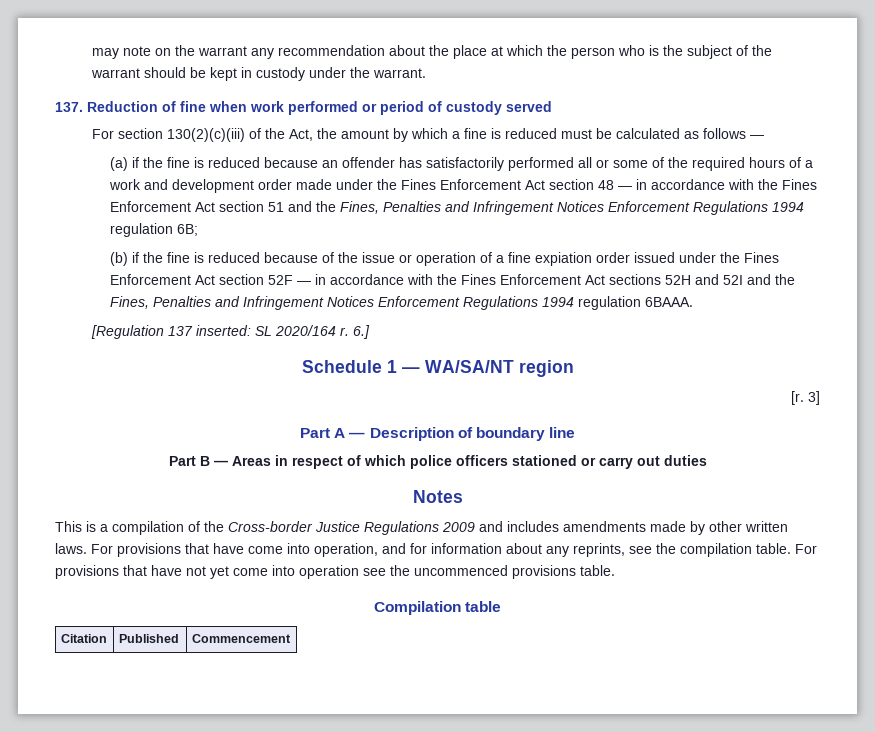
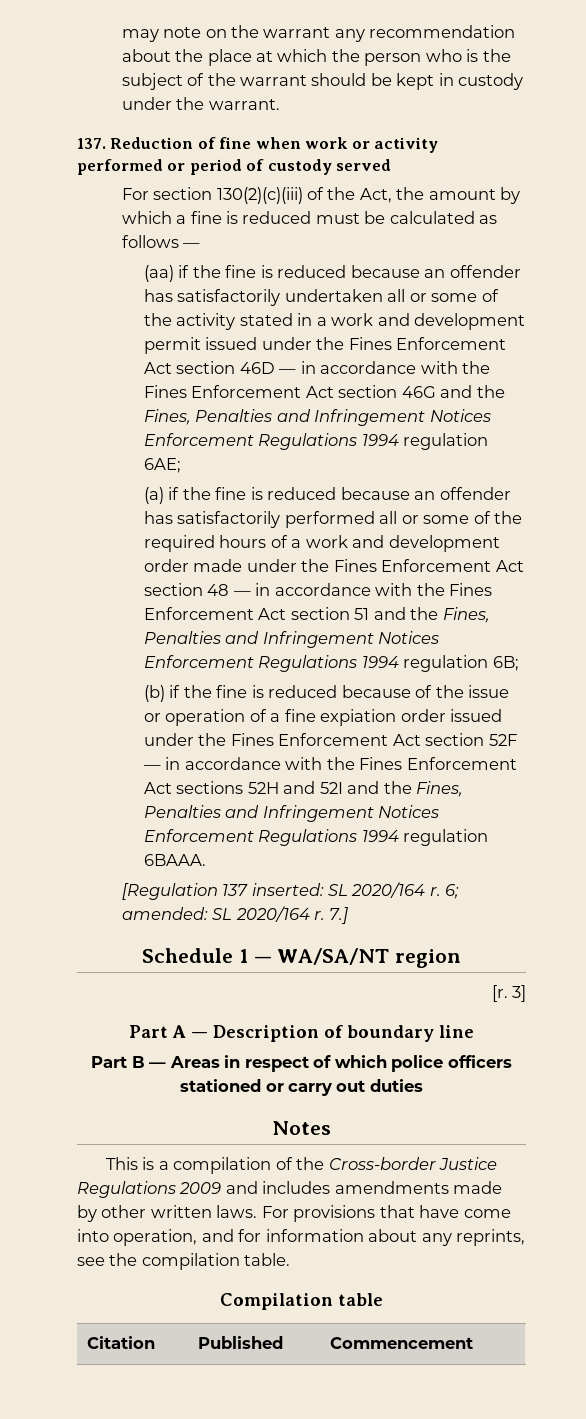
- 137. Reduction of fine when work performed or period of custody served
+ 137. Reduction of fine when work or activity performed or period of custody served
+ (aa) if the fine is reduced because an offender has satisfactorily undertaken all or some of the activity stated in a work and development permit issued under the Fines Enforcement Act section 46D — in accordance with the Fines Enforcement Act section 46G and the Fines, Penalties and Infringement Notices Enforcement Regulations 1994 regulation 6AE;
- 6.]
+ 6; amended: SL 2020/164 r. 7.]
- For provisions that have not yet come into operation see the uncommenced provisions table.

